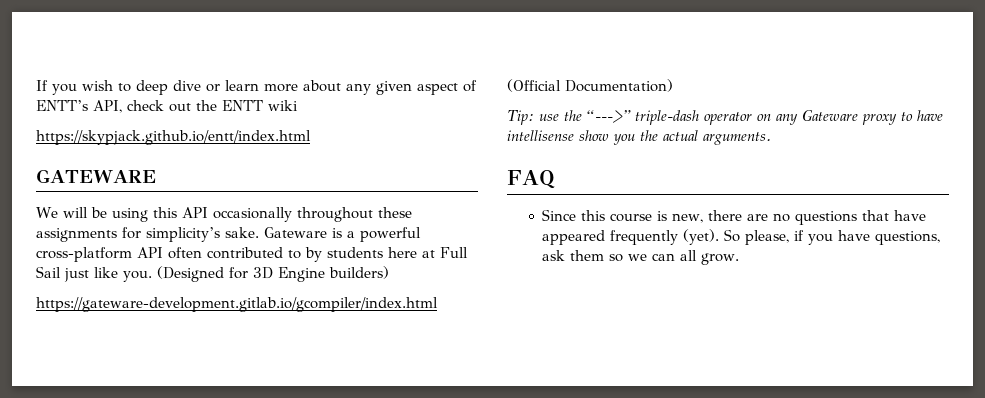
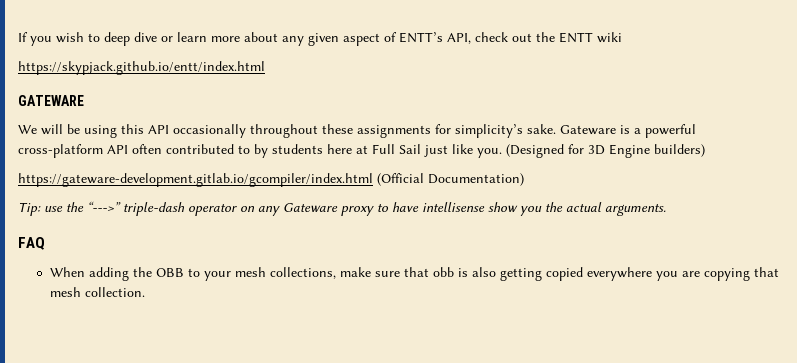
- Since this course is new, there are no questions that have appeared frequently (yet). So please, if you have questions, ask them so we can all grow.
+ When adding the OBB to your mesh collections, make sure that obb is also getting copied everywhere you are copying that mesh collection.

